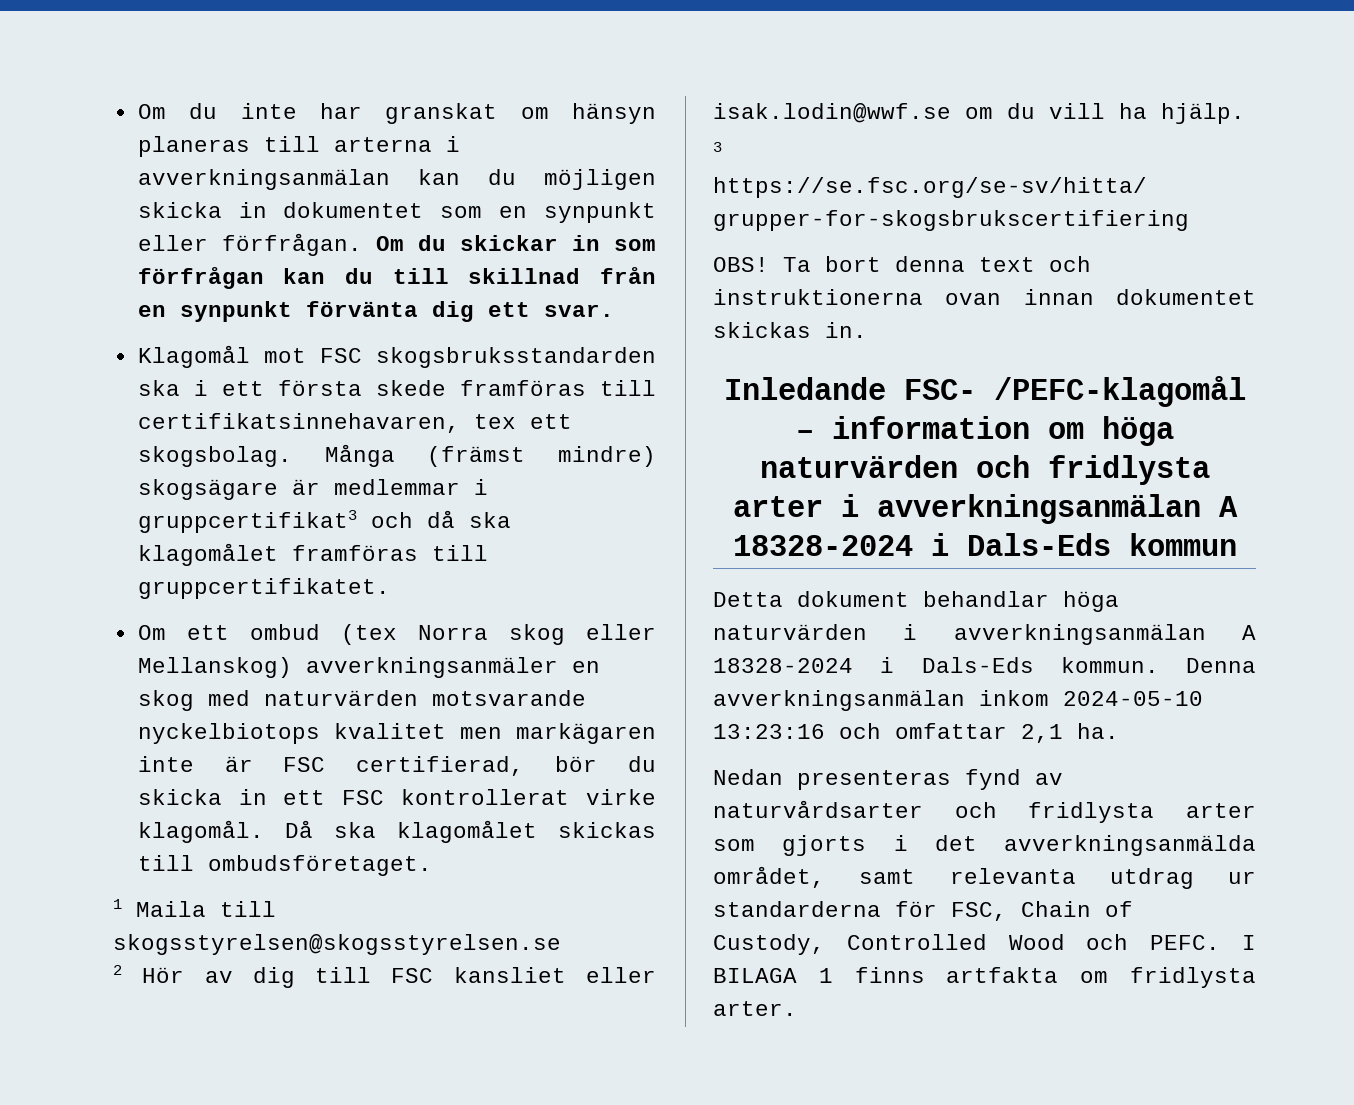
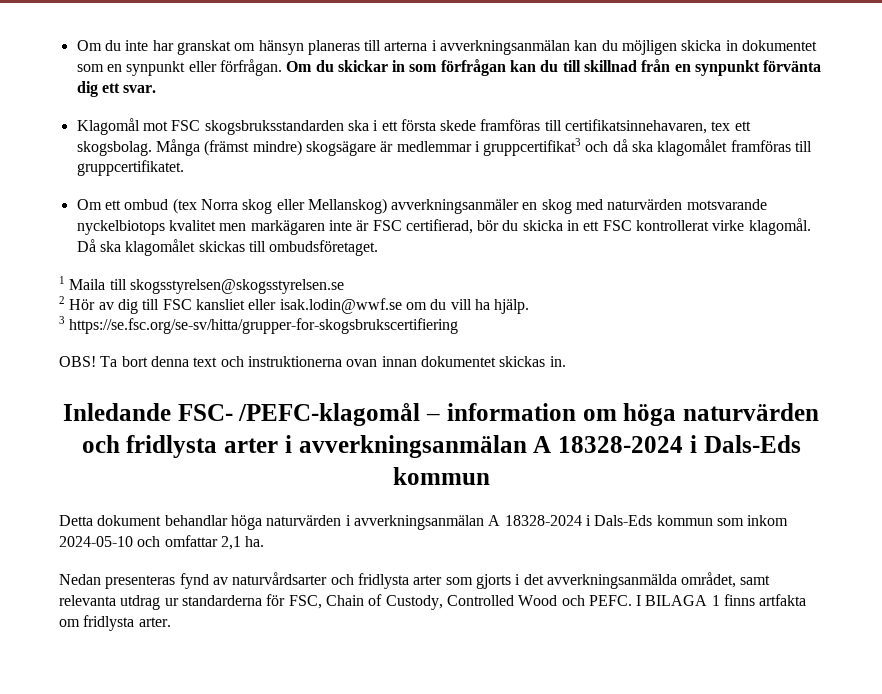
- Detta dokument behandlar höga naturvärden i avverkningsanmälan A 18328-2024 i Dals-Eds kommun. Denna avverkningsanmälan inkom 2024-05-10 13:23:16 och omfattar 2,1 ha.
+ Detta dokument behandlar höga naturvärden i avverkningsanmälan A 18328-2024 i Dals-Eds kommun som inkom 2024-05-10 och omfattar 2,1 ha.

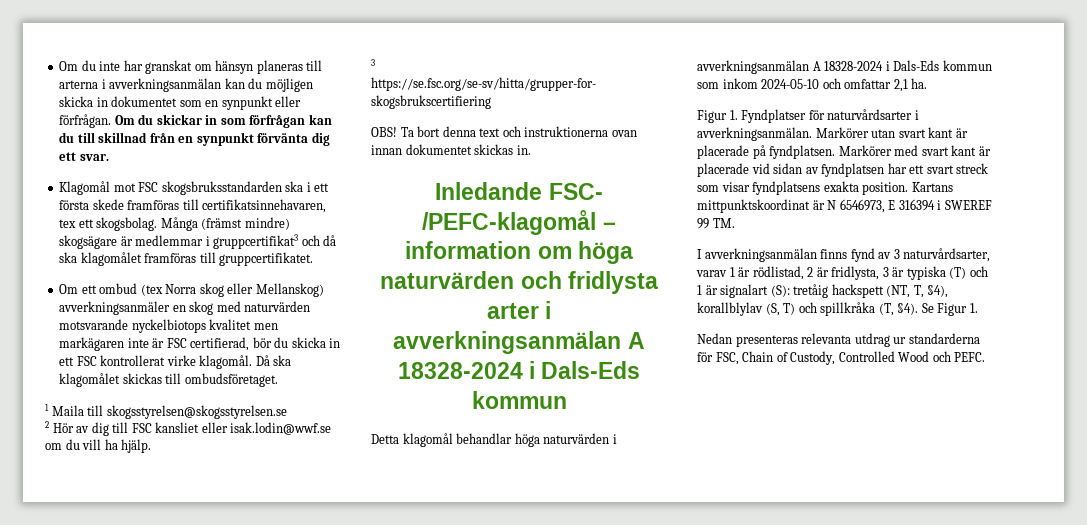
- Detta dokument behandlar höga naturvärden i avverkningsanmälan A 18328-2024 i Dals-Eds kommun som inkom 2024-05-10 och omfattar 2,1 ha.
+ Detta klagomål behandlar höga naturvärden i avverkningsanmälan A 18328-2024 i Dals-Eds kommun som inkom 2024-05-10 och omfattar 2,1 ha.
- Nedan presenteras fynd av naturvårdsarter och fridlysta arter som gjorts i det avverkningsanmälda området, samt relevanta utdrag ur standarderna för FSC, Chain of Custody, Controlled Wood och PEFC. I BILAGA 1 finns artfakta om fridlysta arter.
+ Figur 1. Fyndplatser för naturvårdsarter i avverkningsanmälan. Markörer utan svart kant är placerade på fyndplatsen. Markörer med svart kant är placerade vid sidan av fyndplatsen har ett svart streck som visar fyndplatsens exakta position. Kartans mittpunktskoordinat är N 6546973, E 316394 i SWEREF 99 TM.
+ I avverkningsanmälan finns fynd av 3 naturvårdsarter, varav 1 är rödlistad, 2 är fridlysta, 3 är typiska (T) och 1 är signalart (S): tretåig hackspett (NT, T, §4), korallblylav (S, T) och spillkråka (T, §4). Se Figur 1.
+ Nedan presenteras relevanta utdrag ur standarderna för FSC, Chain of Custody, Controlled Wood och PEFC.

